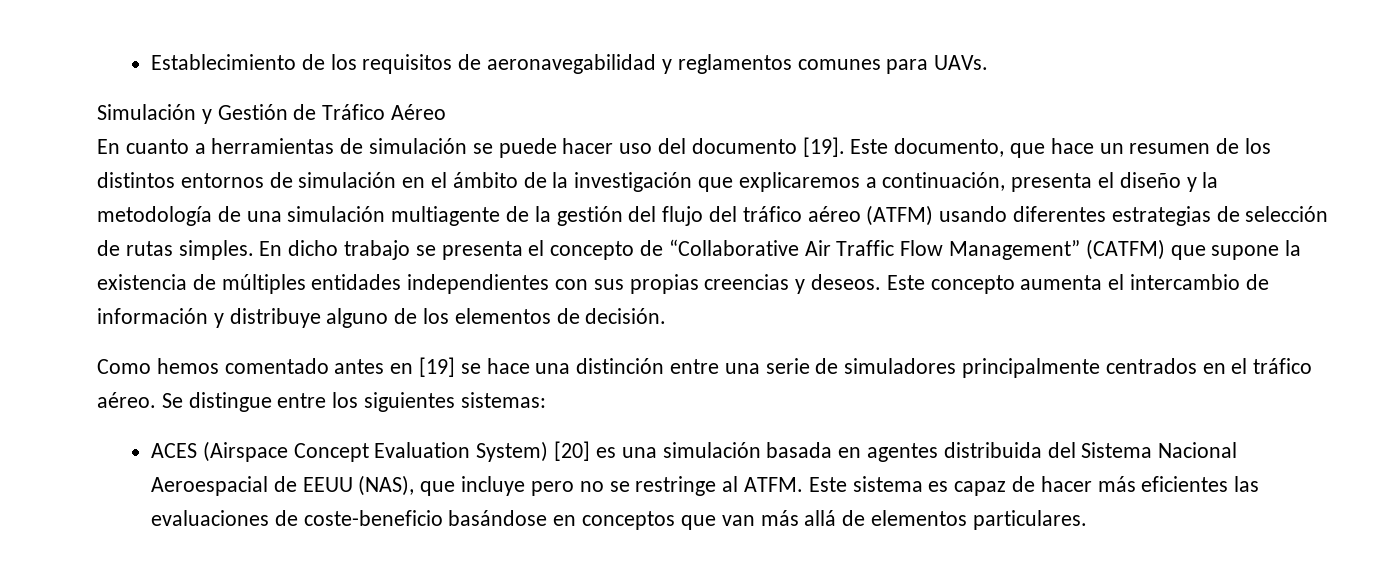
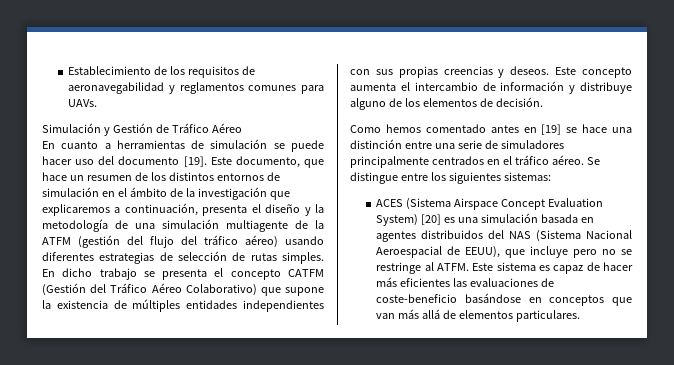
- Este documento, que hace un resumen de los distintos entornos de simulación en el ámbito de la investigación que explicaremos a continuación, presenta el diseño y la metodología de una simulación multiagente de la gestión del flujo del tráfico aéreo (ATFM) usando diferentes estrategias de selección de rutas simples.
+ Este documento, que hace un resumen de los distintos entornos de simulación en el ámbito de la investigación que explicaremos a continuación, presenta el diseño y la metodología de una simulación multiagente de la ATFM (gestión del flujo del tráfico aéreo) usando diferentes estrategias de selección de rutas simples.
- En dicho trabajo se presenta el concepto de “Collaborative Air Traffic Flow Management” (CATFM) que supone la existencia de múltiples entidades independientes con sus propias creencias y deseos.
+ En dicho trabajo se presenta el concepto CATFM (Gestión del Tráfico Aéreo Colaborativo) que supone la existencia de múltiples entidades independientes con sus propias creencias y deseos.
- ACES (Airspace Concept Evaluation System) [20] es una simulación basada en agentes distribuida del Sistema Nacional Aeroespacial de EEUU (NAS), que incluye pero no se restringe al ATFM.
+ ACES (Sistema Airspace Concept Evaluation System) [20] es una simulación basada en agentes distribuidos del NAS (Sistema Nacional Aeroespacial de EEUU), que incluye pero no se restringe al ATFM.

